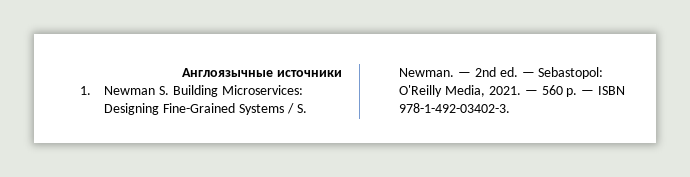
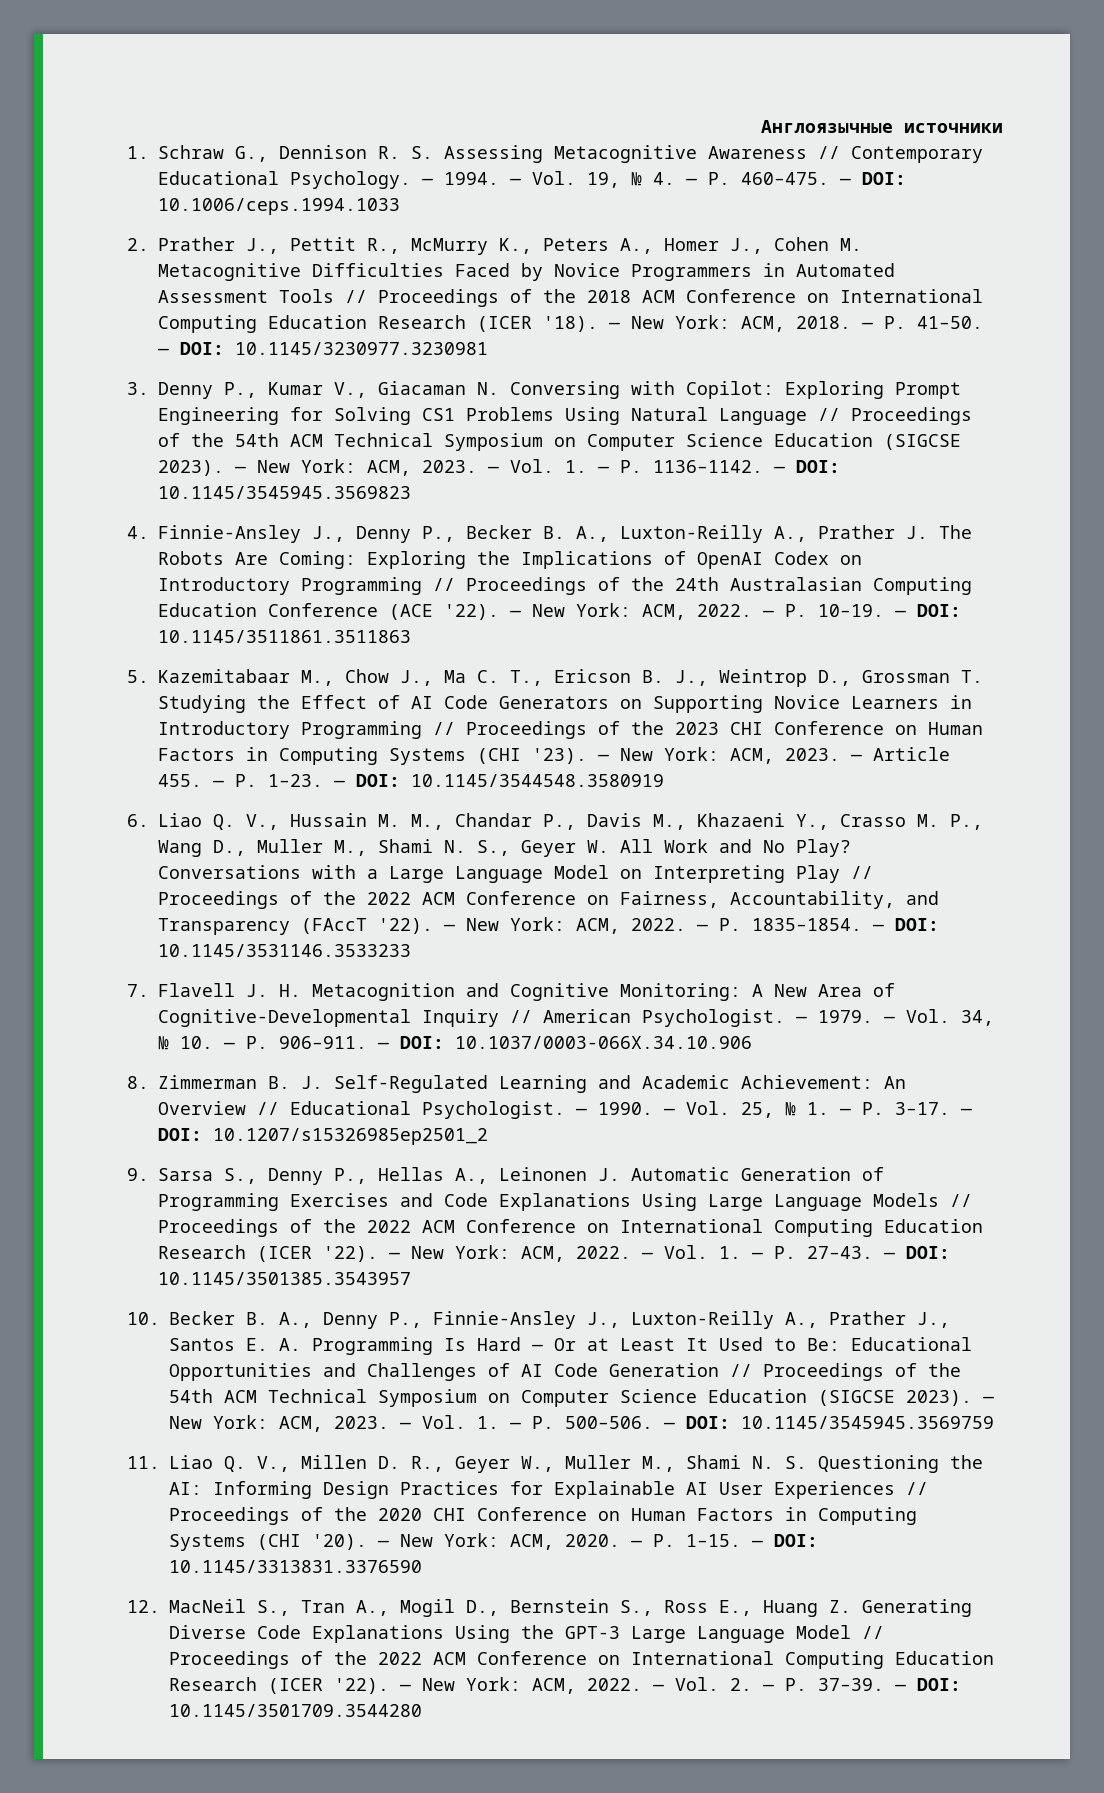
- 1. Newman S. Building Microservices: Designing Fine-Grained Systems / S. Newman. — 2nd ed. — Sebastopol: O'Reilly Media, 2021. — 560 p. — ISBN 978-1-492-03402-3.
+ 1. Schraw G., Dennison R. S. Assessing Metacognitive Awareness // Contemporary Educational Psychology. — 1994. — Vol. 19, № 4. — P. 460–475. — DOI: 10.1006/ceps.1994.1033
+ 2. Prather J., Pettit R., McMurry K., Peters A., Homer J., Cohen M. Metacognitive Difficulties Faced by Novice Programmers in Automated Assessment Tools // Proceedings of the 2018 ACM Conference on International Computing Education Research (ICER '18). — New York: ACM, 2018. — P. 41–50. — DOI: 10.1145/3230977.3230981
+ 3. Denny P., Kumar V., Giacaman N. Conversing with Copilot: Exploring Prompt Engineering for Solving CS1 Problems Using Natural Language // Proceedings of the 54th ACM Technical Symposium on Computer Science Education (SIGCSE 2023). — New York: ACM, 2023. — Vol. 1. — P. 1136–1142. — DOI: 10.1145/3545945.3569823
+ 4. Finnie-Ansley J., Denny P., Becker B. A., Luxton-Reilly A., Prather J. The Robots Are Coming: Exploring the Implications of OpenAI Codex on Introductory Programming // Proceedings of the 24th Australasian Computing Education Conference (ACE '22). — New York: ACM, 2022. — P. 10–19. — DOI: 10.1145/3511861.3511863
+ 5. Kazemitabaar M., Chow J., Ma C. T., Ericson B. J., Weintrop D., Grossman T. Studying the Effect of AI Code Generators on Supporting Novice Learners in Introductory Programming // Proceedings of the 2023 CHI Conference on Human Factors in Computing Systems (CHI '23). — New York: ACM, 2023. — Article 455. — P. 1–23. — DOI: 10.1145/3544548.3580919
+ 6. Liao Q. V., Hussain M. M., Chandar P., Davis M., Khazaeni Y., Crasso M. P., Wang D., Muller M., Shami N. S., Geyer W. All Work and No Play? Conversations with a Large Language Model on Interpreting Play // Proceedings of the 2022 ACM Conference on Fairness, Accountability, and Transparency (FAccT '22). — New York: ACM, 2022. — P. 1835–1854. — DOI: 10.1145/3531146.3533233
+ 7. Flavell J. H. Metacognition and Cognitive Monitoring: A New Area of Cognitive-Developmental Inquiry // American Psychologist. — 1979. — Vol. 34, № 10. — P. 906–911. — DOI: 10.1037/0003-066X.34.10.906
+ 8. Zimmerman B. J. Self-Regulated Learning and Academic Achievement: An Overview // Educational Psychologist. — 1990. — Vol. 25, № 1. — P. 3–17. — DOI: 10.1207/s15326985ep2501_2
+ 9. Sarsa S., Denny P., Hellas A., Leinonen J. Automatic Generation of Programming Exercises and Code Explanations Using Large Language Models // Proceedings of the 2022 ACM Conference on International Computing Education Research (ICER '22). — New York: ACM, 2022. — Vol. 1. — P. 27–43. — DOI: 10.1145/3501385.3543957
+ 10. Becker B. A., Denny P., Finnie-Ansley J., Luxton-Reilly A., Prather J., Santos E. A. Programming Is Hard — Or at Least It Used to Be: Educational Opportunities and Challenges of AI Code Generation // Proceedings of the 54th ACM Technical Symposium on Computer Science Education (SIGCSE 2023). — New York: ACM, 2023. — Vol. 1. — P. 500–506. — DOI: 10.1145/3545945.3569759
+ 11. Liao Q. V., Millen D. R., Geyer W., Muller M., Shami N. S. Questioning the AI: Informing Design Practices for Explainable AI User Experiences // Proceedings of the 2020 CHI Conference on Human Factors in Computing Systems (CHI '20). — New York: ACM, 2020. — P. 1–15. — DOI: 10.1145/3313831.3376590
+ 12. MacNeil S., Tran A., Mogil D., Bernstein S., Ross E., Huang Z. Generating Diverse Code Explanations Using the GPT-3 Large Language Model // Proceedings of the 2022 ACM Conference on International Computing Education Research (ICER '22). — New York: ACM, 2022. — Vol. 2. — P. 37–39. — DOI: 10.1145/3501709.3544280

